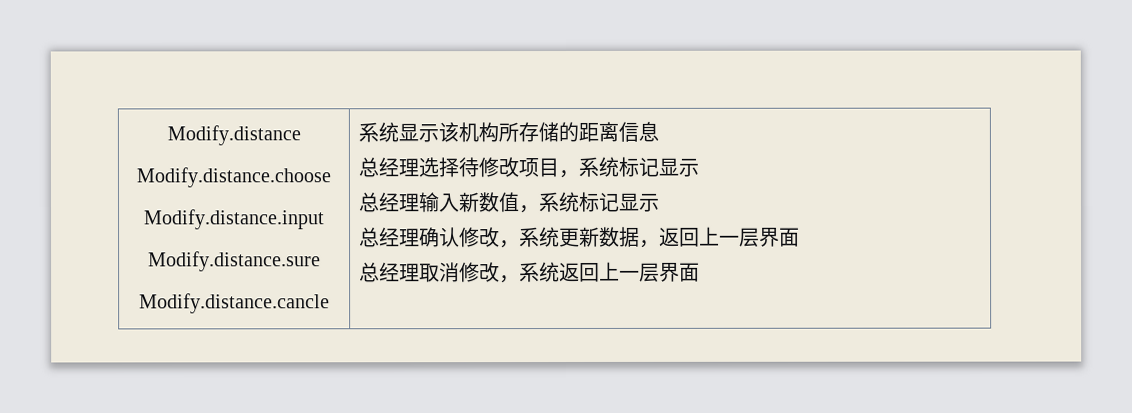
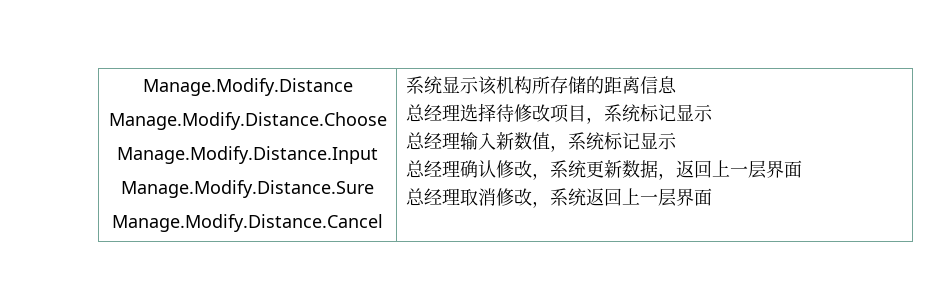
- Modify.distance
- Modify.distance.choose
- Modify.distance.input
- Modify.distance.sure
- Modify.distance.cancle
+ Manage.Modify.Distance
+ Manage.Modify.Distance.Choose
+ Manage.Modify.Distance.Input
+ Manage.Modify.Distance.Sure
+ Manage.Modify.Distance.Cancel

